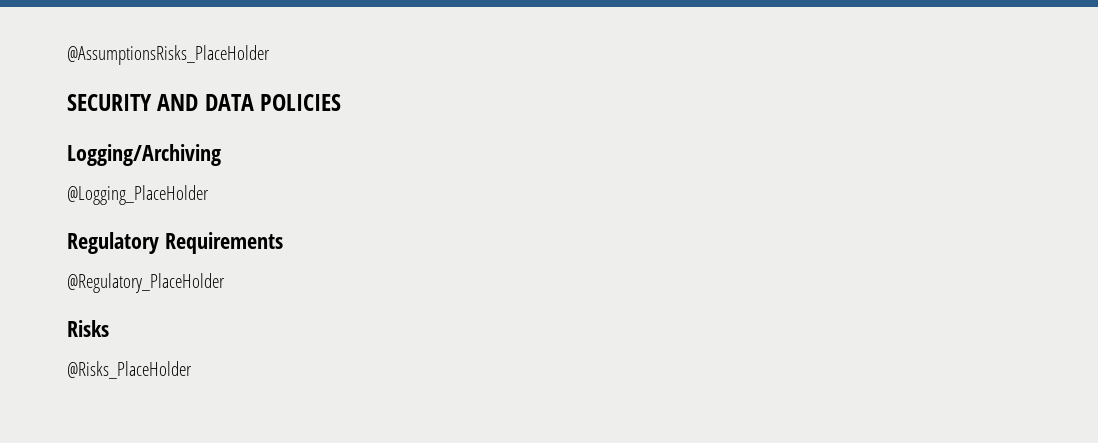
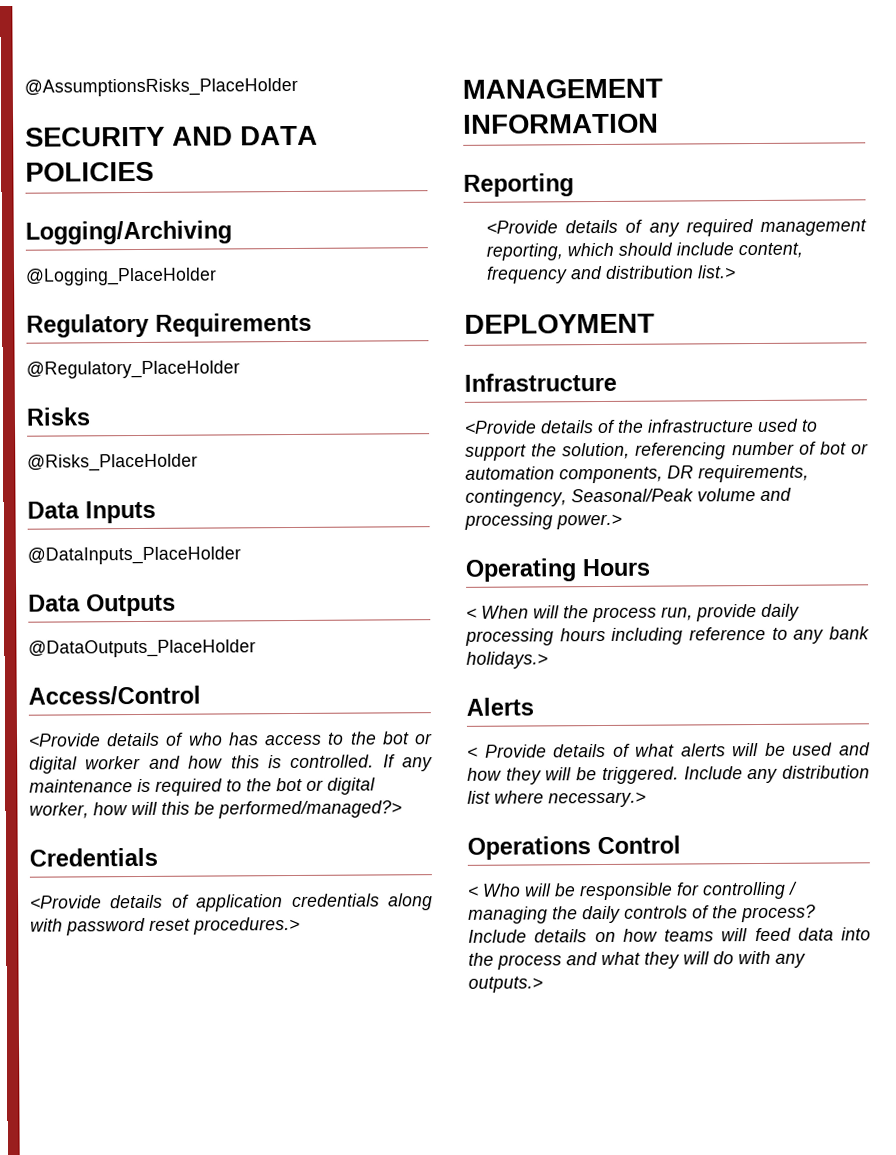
+ Data Inputs
+ @DataInputs_PlaceHolder
+ Data Outputs
+ @DataOutputs_PlaceHolder
+ Access/Control
+ <Provide details of who has access to the bot or digital worker and how this is controlled. If any maintenance is required to the bot or digital worker, how will this be performed/managed?>
+ Credentials
+ <Provide details of application credentials along with password reset procedures.>
+ MANAGEMENT INFORMATION
+ Reporting
+ <Provide details of any required management reporting, which should include content, frequency and distribution list.>
+ DEPLOYMENT
+ Infrastructure
+ <Provide details of the infrastructure used to support the solution, referencing number of bot or automation components, DR requirements, contingency, Seasonal/Peak volume and processing power.>
+ Operating Hours
+ < When will the process run, provide daily processing hours including reference to any bank holidays.>
+ Alerts
+ < Provide details of what alerts will be used and how they will be triggered. Include any distribution list where necessary.>
+ Operations Control
+ < Who will be responsible for controlling / managing the daily controls of the process? Include details on how teams will feed data into the process and what they will do with any outputs.>

